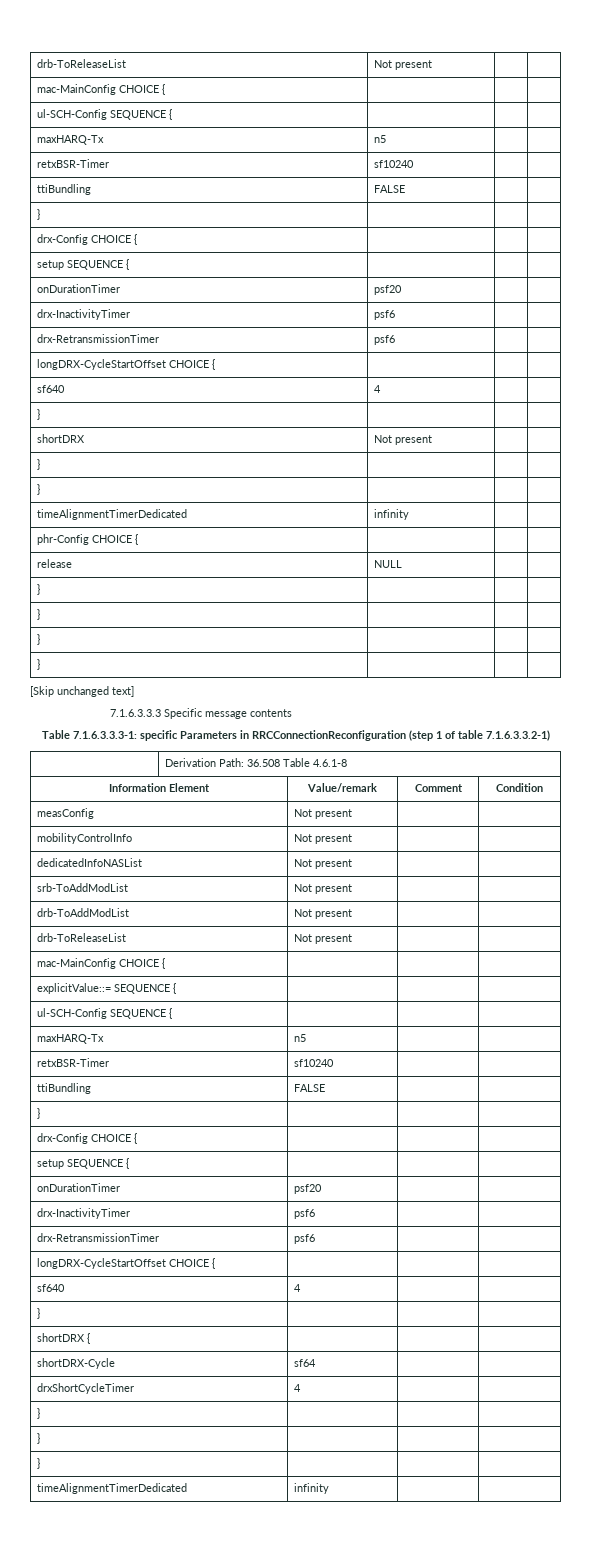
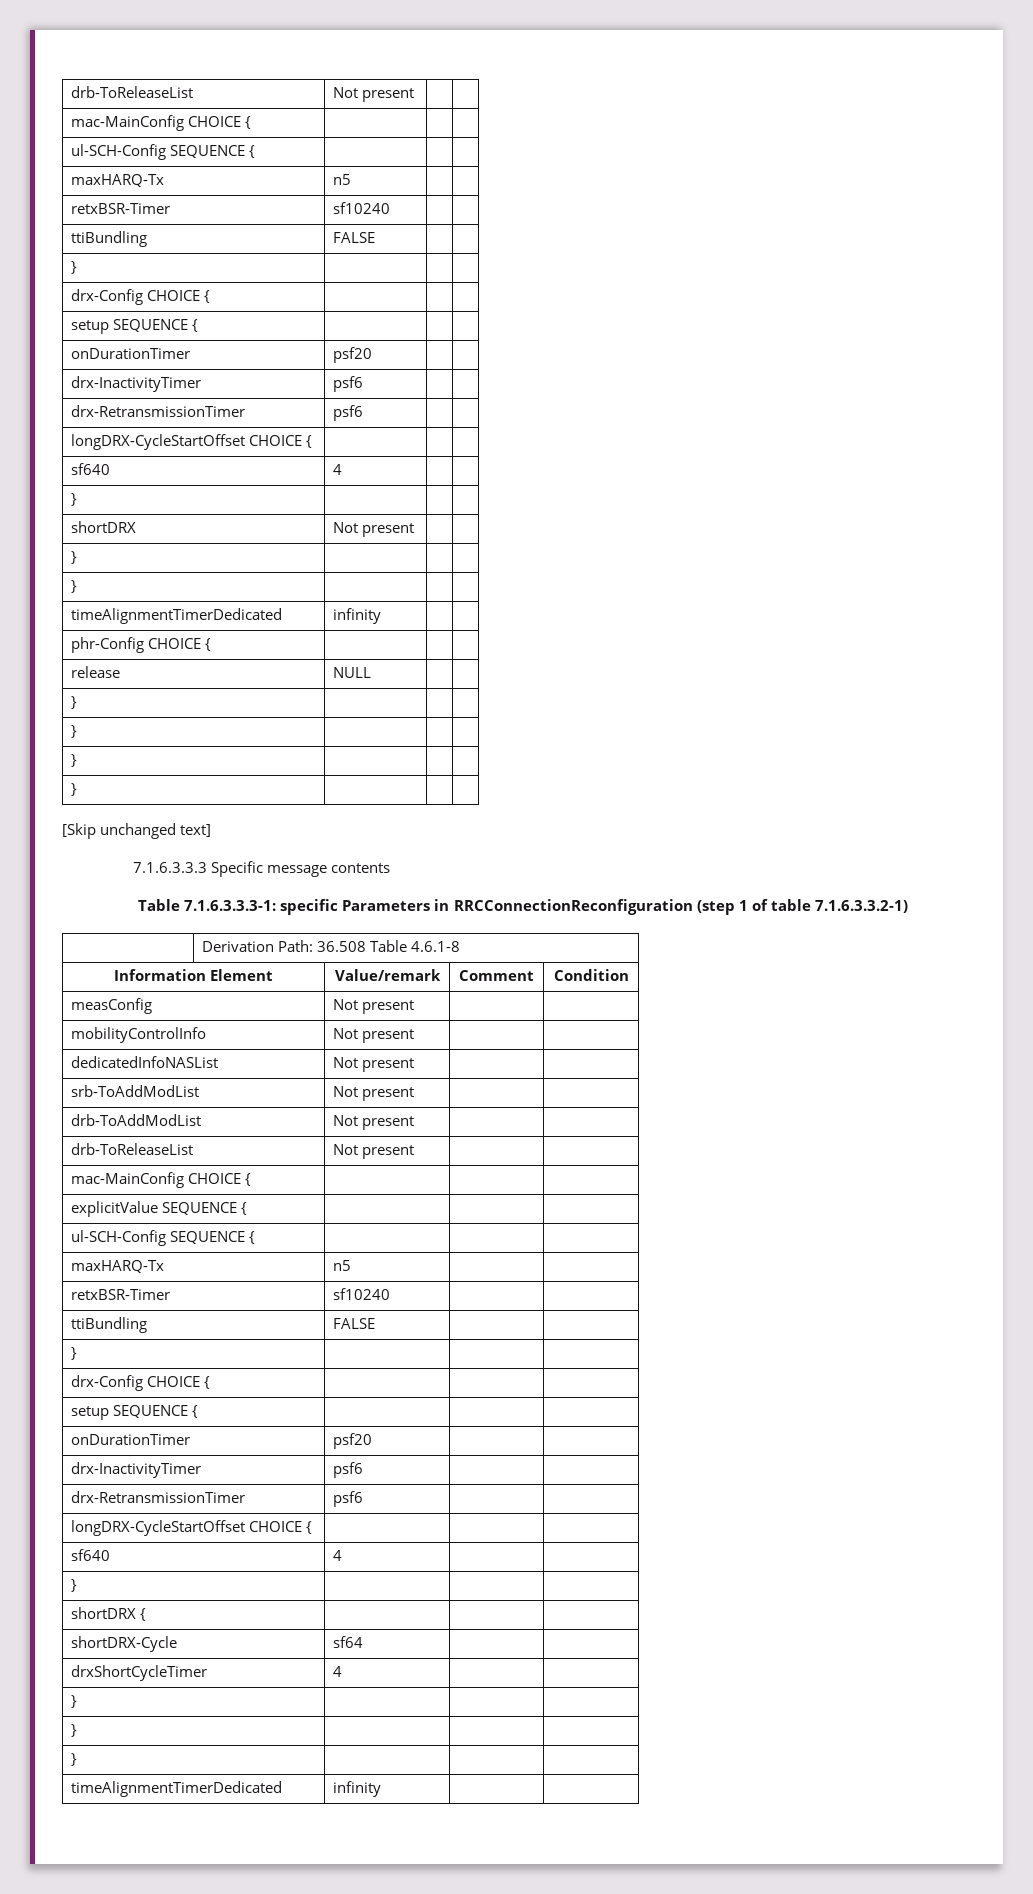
- explicitValue::= SEQUENCE { | | |
+ explicitValue SEQUENCE { | | |

